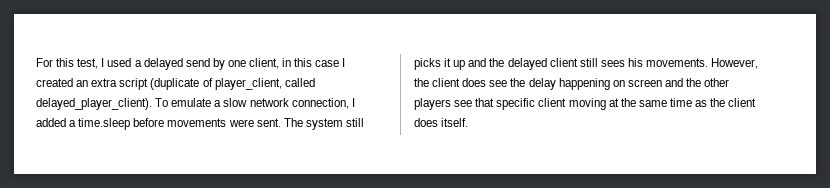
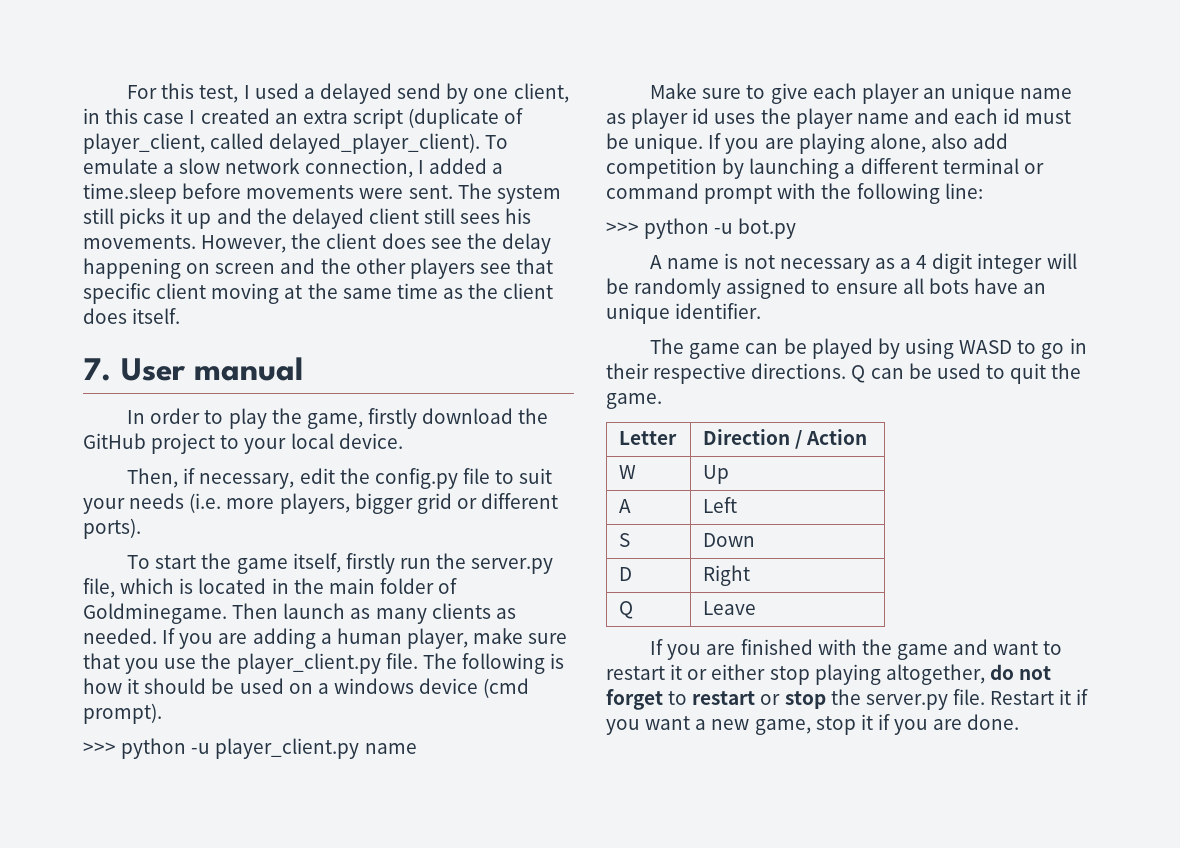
+ 7. User manual
+ In order to play the game, firstly download the GitHub project to your local device.
+ Then, if necessary, edit the config.py file to suit your needs (i.e. more players, bigger grid or different ports).
+ To start the game itself, firstly run the server.py file, which is located in the main folder of Goldminegame. Then launch as many clients as needed. If you are adding a human player, make sure that you use the player_client.py file. The following is how it should be used on a windows device (cmd prompt).
+ >>> python -u player_client.py name
+ Make sure to give each player an unique name as player id uses the player name and each id must be unique. If you are playing alone, also add competition by launching a different terminal or command prompt with the following line:
+ >>> python -u bot.py
+ A name is not necessary as a 4 digit integer will be randomly assigned to ensure all bots have an unique identifier.
+ The game can be played by using WASD to go in their respective directions. Q can be used to quit the game.
+ Letter | Direction / Action
+ W | Up
+ A | Left
+ S | Down
+ D | Right
+ Q | Leave
+ If you are finished with the game and want to restart it or either stop playing altogether, do not forget to restart or stop the server.py file. Restart it if you want a new game, stop it if you are done.

